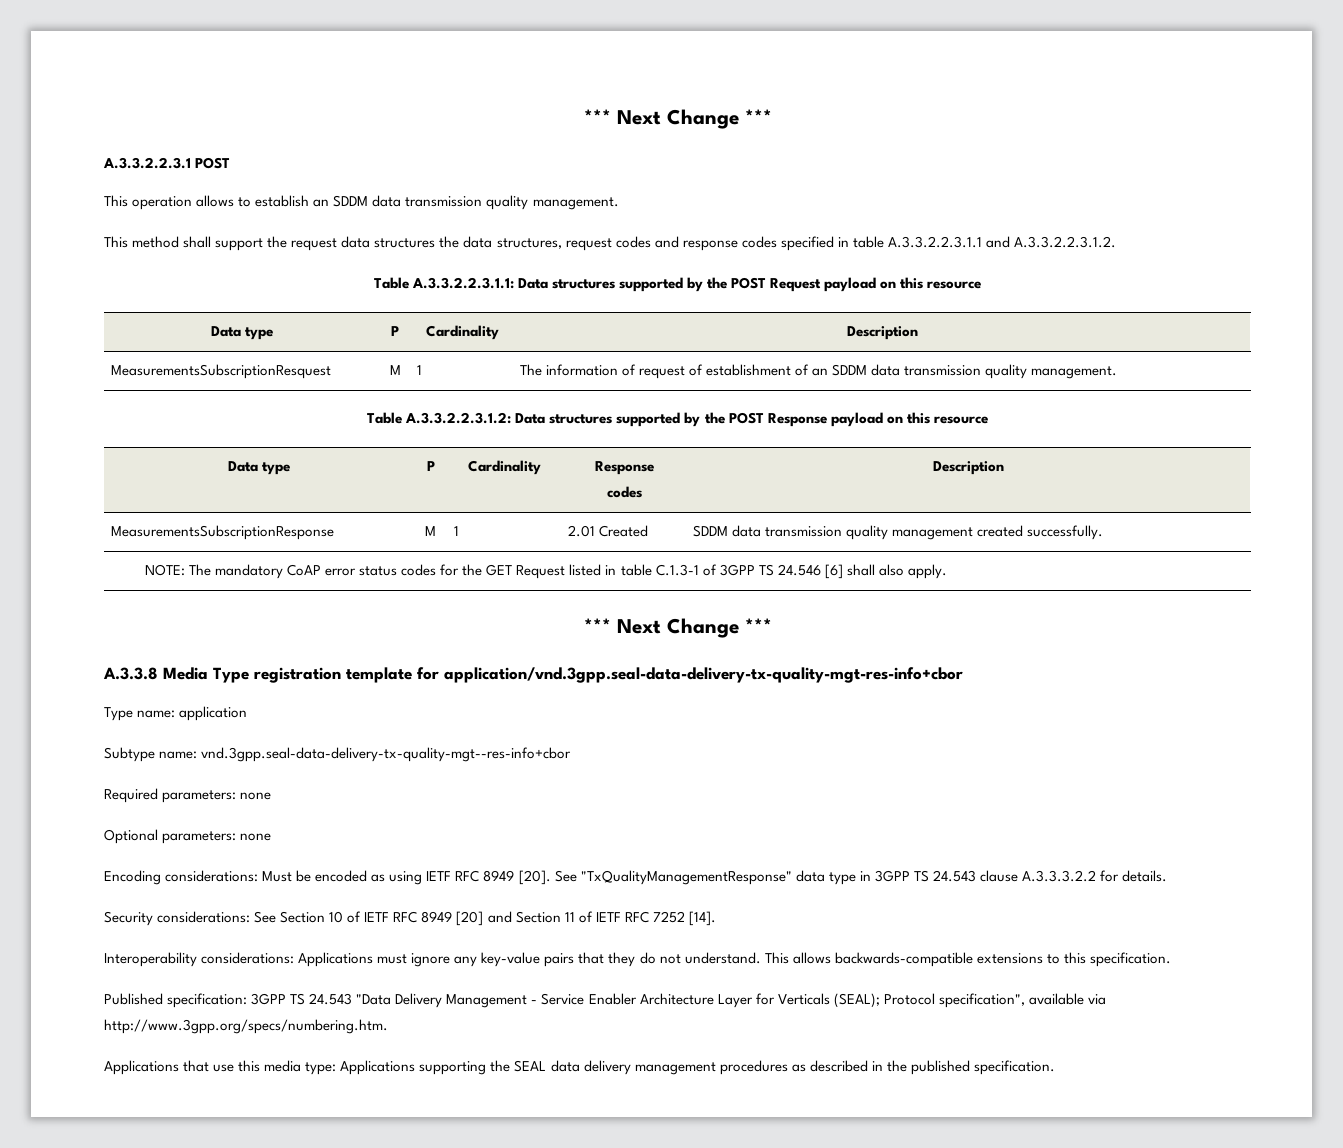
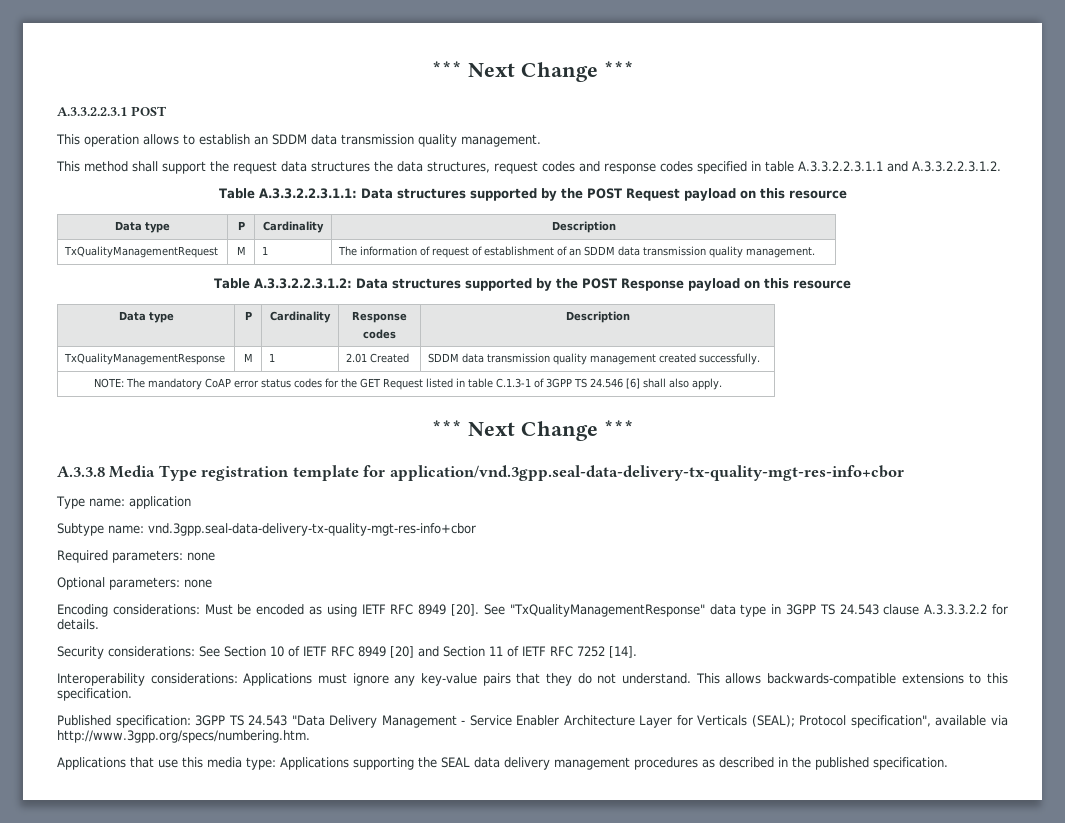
- MeasurementsSubscriptionResquest | M | 1 | The information of request of establishment of an SDDM data transmission quality management.
+ TxQualityManagementRequest | M | 1 | The information of request of establishment of an SDDM data transmission quality management.
- MeasurementsSubscriptionResponse | M | 1 | 2.01 Created | SDDM data transmission quality management created successfully.
+ TxQualityManagementResponse | M | 1 | 2.01 Created | SDDM data transmission quality management created successfully.
- Subtype name: vnd.3gpp.seal-data-delivery-tx-quality-mgt--res-info+cbor
+ Subtype name: vnd.3gpp.seal-data-delivery-tx-quality-mgt-res-info+cbor

